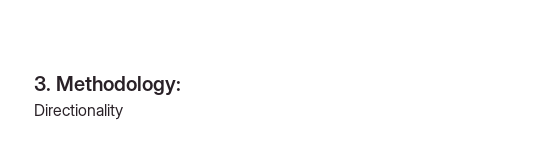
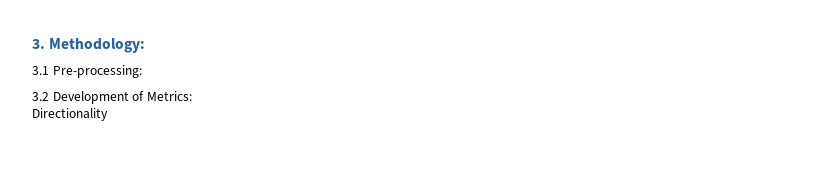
+ 3.1 Pre-processing:
+ 3.2 Development of Metrics:

